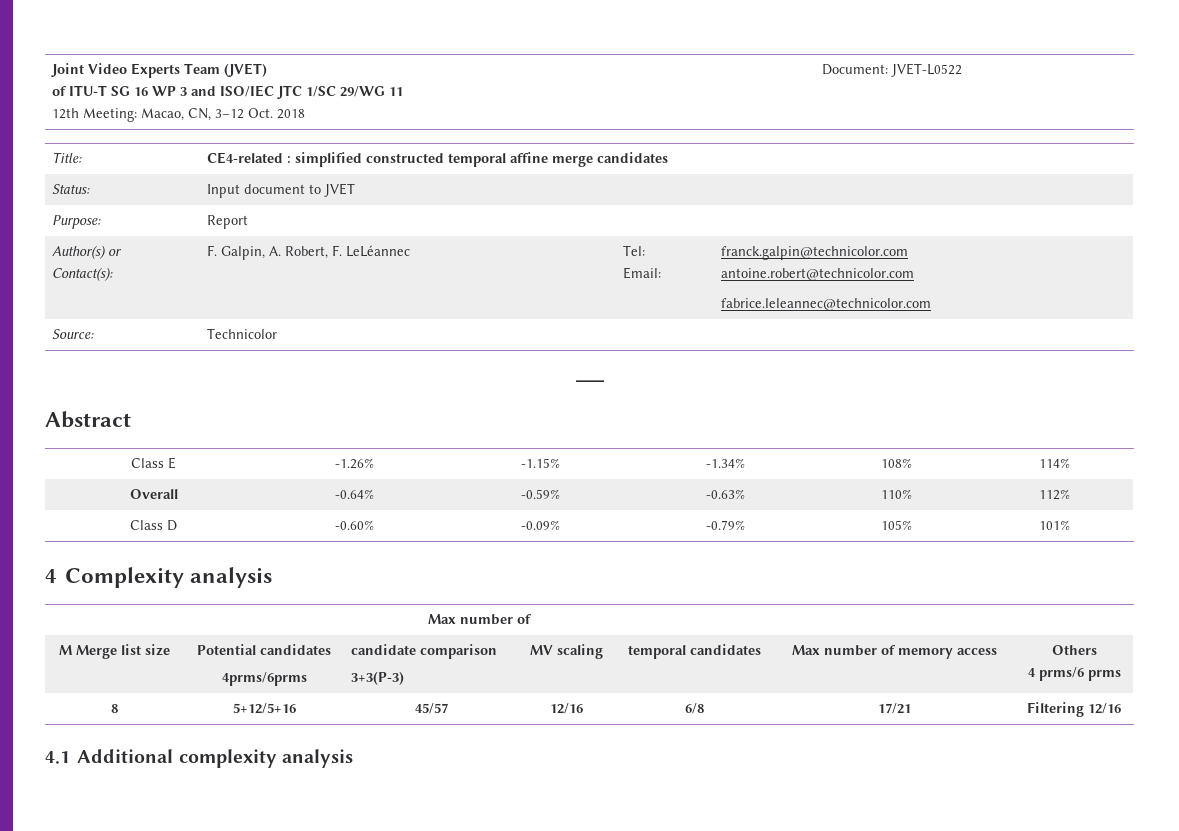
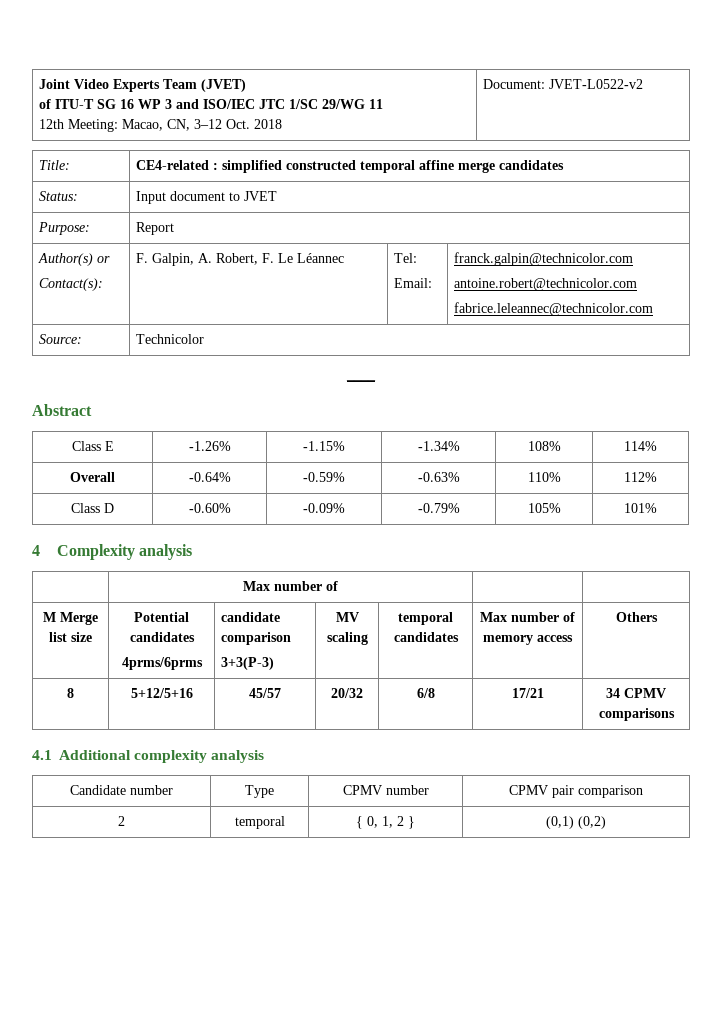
  Joint Video Experts Team (JVET)
  of ITU-T SG 16 WP 3 and ISO/IEC JTC 1/SC 29/WG 11
- 12th Meeting: Macao, CN, 3–12 Oct. 2018 | Document: JVET-L0522
+ 12th Meeting: Macao, CN, 3–12 Oct. 2018 | Document: JVET-L0522-v2
  Author(s) or
- Contact(s): | F. Galpin, A. Robert, F. LeLéannec | Tel:
+ Contact(s): | F. Galpin, A. Robert, F. Le Léannec | Tel:
  M Merge list size | Potential candidates
  4prms/6prms | candidate comparison
  3+3(P-3) | MV scaling | temporal candidates | Max number of memory access | Others
- 4 prms/6 prms
- 8 | 5+12/5+16 | 45/57 | 12/16 | 6/8 | 17/21 | Filtering 12/16
+ 8 | 5+12/5+16 | 45/57 | 20/32 | 6/8 | 17/21 | 34 CPMV comparisons
+ Candidate number | Type | CPMV number | CPMV pair comparison
+ 2 | temporal | { 0, 1, 2 } | (0,1) (0,2)

